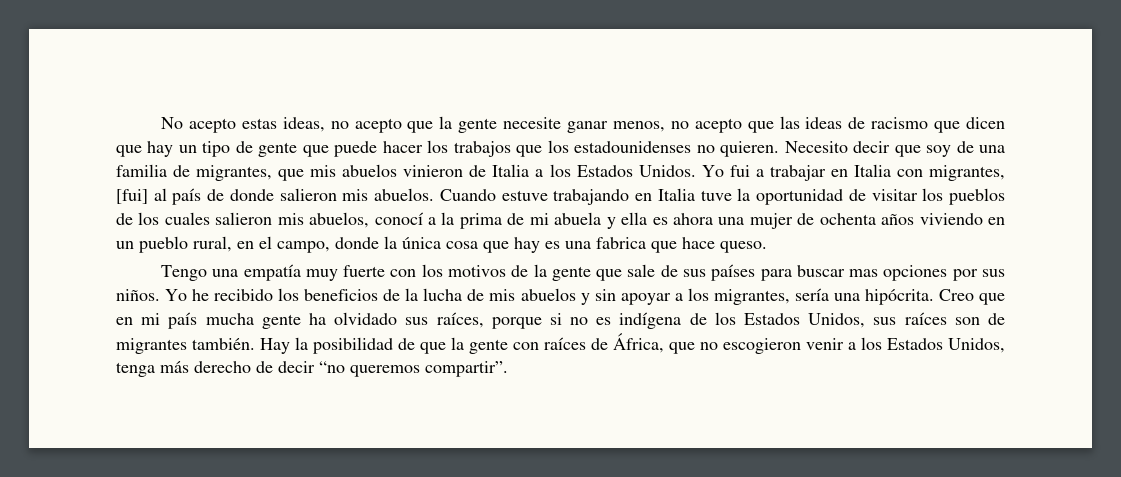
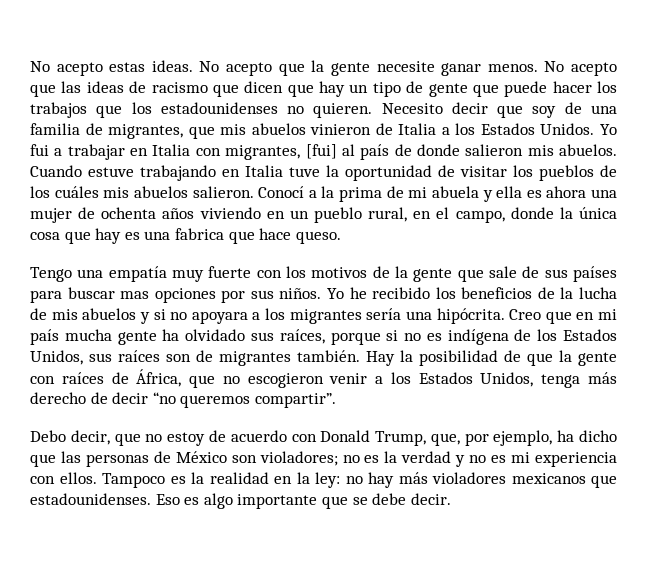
- No acepto estas ideas, no acepto que la gente necesite ganar menos, no acepto que las ideas de racismo que dicen que hay un tipo de gente que puede hacer los trabajos que los estadounidenses no quieren.
+ No acepto estas ideas. No acepto que la gente necesite ganar menos. No acepto que las ideas de racismo que dicen que hay un tipo de gente que puede hacer los trabajos que los estadounidenses no quieren.
- Cuando estuve trabajando en Italia tuve la oportunidad de visitar los pueblos de los cuales salieron mis abuelos, conocí a la prima de mi abuela y ella es ahora una mujer de ochenta años viviendo en un pueblo rural, en el campo, donde la única cosa que hay es una fabrica que hace queso.
+ Cuando estuve trabajando en Italia tuve la oportunidad de visitar los pueblos de los cuáles mis abuelos salieron. Conocí a la prima de mi abuela y ella es ahora una mujer de ochenta años viviendo en un pueblo rural, en el campo, donde la única cosa que hay es una fabrica que hace queso.
- Yo he recibido los beneficios de la lucha de mis abuelos y sin apoyar a los migrantes, sería una hipócrita.
+ Yo he recibido los beneficios de la lucha de mis abuelos y si no apoyara a los migrantes sería una hipócrita.
+ Debo decir, que no estoy de acuerdo con Donald Trump, que, por ejemplo, ha dicho que las personas de México son violadores; no es la verdad y no es mi experiencia con ellos. Tampoco es la realidad en la ley: no hay más violadores mexicanos que estadounidenses. Eso es algo importante que se debe decir.

